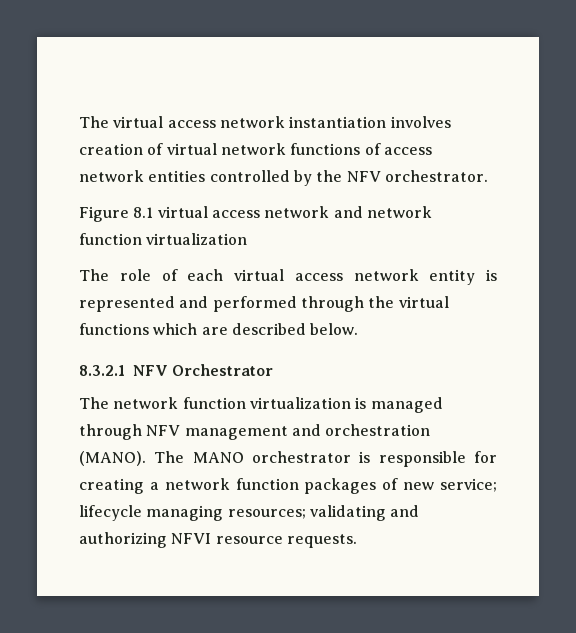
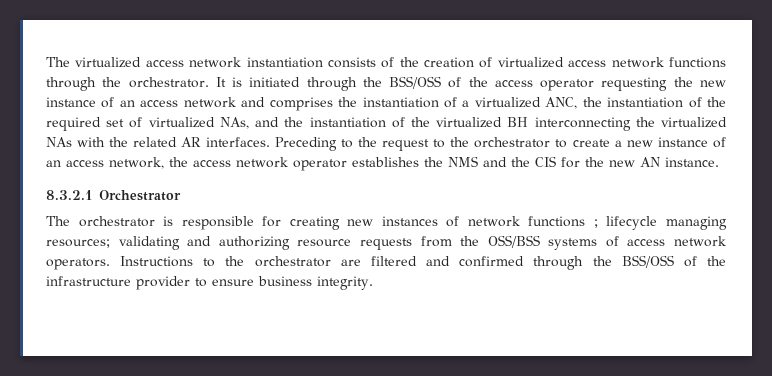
- The virtual access network instantiation involves creation of virtual network functions of access network entities controlled by the NFV orchestrator.
- Figure 8.1 virtual access network and network function virtualization
- The role of each virtual access network entity is represented and performed through the virtual functions which are described below.
+ The virtualized access network instantiation consists of the creation of virtualized access network functions through the orchestrator. It is initiated through the BSS/OSS of the access operator requesting the new instance of an access network and comprises the instantiation of a virtualized ANC, the instantiation of the required set of virtualized NAs, and the instantiation of the virtualized BH interconnecting the virtualized NAs with the related AR interfaces. Preceding to the request to the orchestrator to create a new instance of an access network, the access network operator establishes the NMS and the CIS for the new AN instance.
- 8.3.2.1 NFV Orchestrator
+ 8.3.2.1 Orchestrator
- The network function virtualization is managed through NFV management and orchestration (MANO). The MANO orchestrator is responsible for creating a network function packages of new service; lifecycle managing resources; validating and authorizing NFVI resource requests.
+ The orchestrator is responsible for creating new instances of network functions ; lifecycle managing resources; validating and authorizing resource requests from the OSS/BSS systems of access network operators. Instructions to the orchestrator are filtered and confirmed through the BSS/OSS of the infrastructure provider to ensure business integrity.

